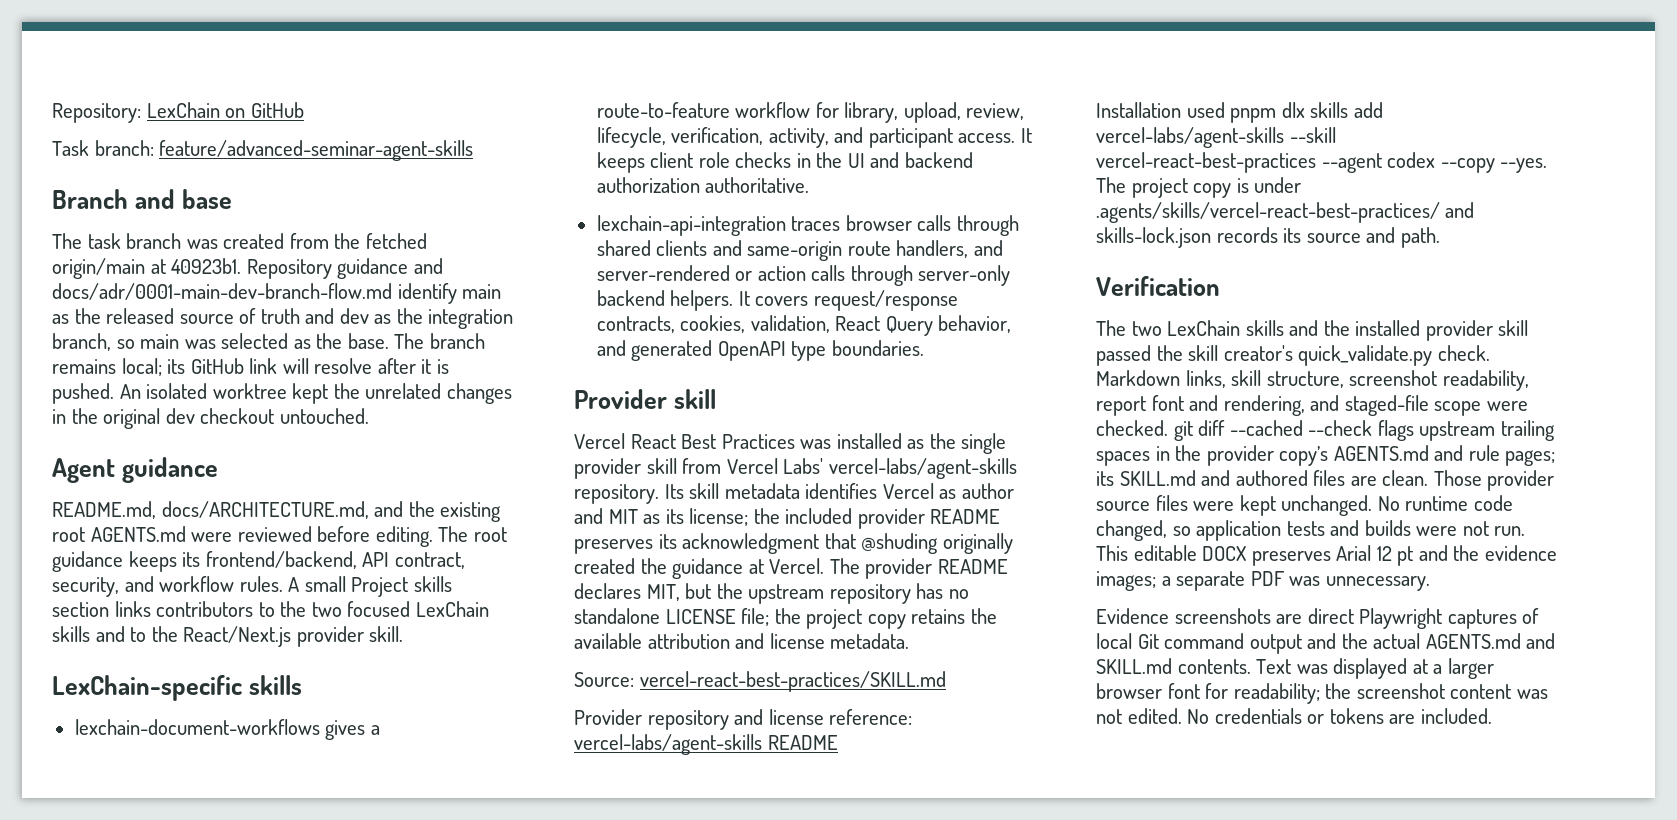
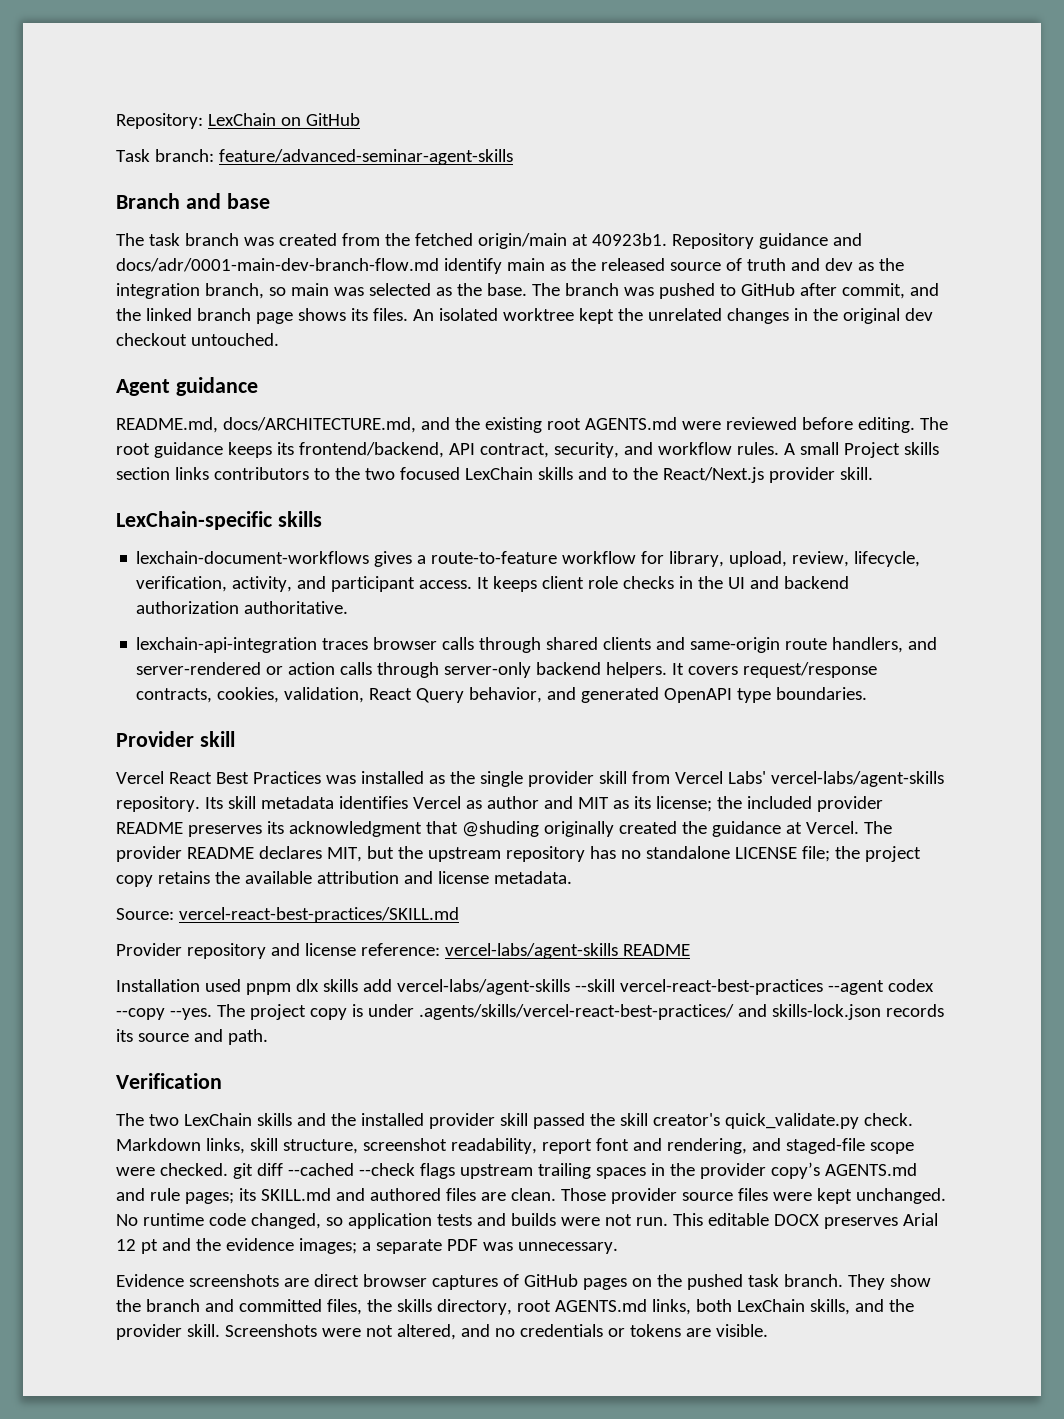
- The branch remains local; its GitHub link will resolve after it is pushed.
+ The branch was pushed to GitHub after commit, and the linked branch page shows its files.
- Evidence screenshots are direct Playwright captures of local Git command output and the actual AGENTS.md and SKILL.md contents. Text was displayed at a larger browser font for readability; the screenshot content was not edited. No credentials or tokens are included.
+ Evidence screenshots are direct browser captures of GitHub pages on the pushed task branch. They show the branch and committed files, the skills directory, root AGENTS.md links, both LexChain skills, and the provider skill. Screenshots were not altered, and no credentials or tokens are visible.

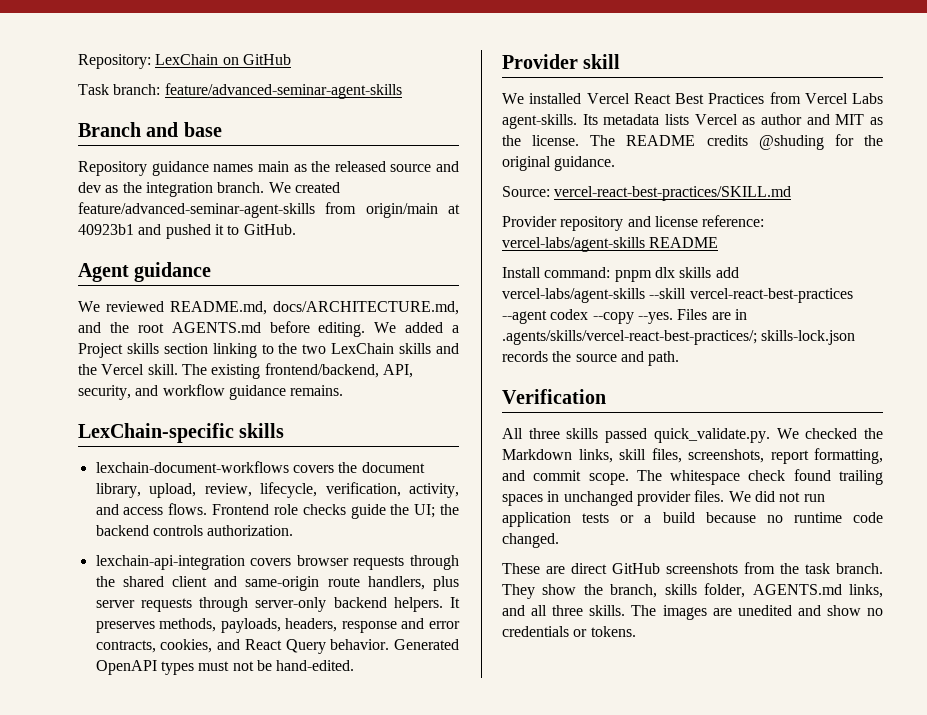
- The task branch was created from the fetched origin/main at 40923b1. Repository guidance and docs/adr/0001-main-dev-branch-flow.md identify main as the released source of truth and dev as the integration branch, so main was selected as the base. The branch was pushed to GitHub after commit, and the linked branch page shows its files. An isolated worktree kept the unrelated changes in the original dev checkout untouched.
+ Repository guidance names main as the released source and dev as the integration branch. We created feature/advanced-seminar-agent-skills from origin/main at 40923b1 and pushed it to GitHub.
- README.md, docs/ARCHITECTURE.md, and the existing root AGENTS.md were reviewed before editing. The root guidance keeps its frontend/backend, API contract, security, and workflow rules. A small Project skills section links contributors to the two focused LexChain skills and to the React/Next.js provider skill.
+ We reviewed README.md, docs/ARCHITECTURE.md, and the root AGENTS.md before editing. We added a Project skills section linking to the two LexChain skills and the Vercel skill. The existing frontend/backend, API, security, and workflow guidance remains.
  LexChain-specific skills
- lexchain-document-workflows gives a route-to-feature workflow for library, upload, review, lifecycle, verification, activity, and participant access. It keeps client role checks in the UI and backend authorization authoritative.
- lexchain-api-integration traces browser calls through shared clients and same-origin route handlers, and server-rendered or action calls through server-only backend helpers.
+ lexchain-document-workflows covers the document library, upload, review, lifecycle, verification, activity, and access flows. Frontend role checks guide the UI; the backend controls authorization.
+ lexchain-api-integration covers browser requests through the shared client and same-origin route handlers, plus server requests through server-only backend helpers.
- It covers request/response contracts, cookies, validation, React Query behavior, and generated OpenAPI type boundaries.
+ It preserves methods, payloads, headers, response and error contracts, cookies, and React Query behavior. Generated OpenAPI types must not be hand-edited.
- Vercel React Best Practices was installed as the single provider skill from Vercel Labs' vercel-labs/agent-skills repository. Its skill metadata identifies Vercel as author and MIT as its license; the included provider README preserves its acknowledgment that @shuding originally created the guidance at Vercel. The provider README declares MIT, but the upstream repository has no standalone LICENSE file; the project copy retains the available attribution and license metadata.
+ We installed Vercel React Best Practices from Vercel Labs agent-skills. Its metadata lists Vercel as author and MIT as the license. The README credits @shuding for the original guidance.
- Installation used pnpm dlx skills add vercel-labs/agent-skills --skill vercel-react-best-practices --agent codex --copy --yes.
+ Install command: pnpm dlx skills add vercel-labs/agent-skills --skill vercel-react-best-practices --agent codex --copy --yes.
- The project copy is under .agents/skills/vercel-react-best-practices/ and skills-lock.json records its source and path.
+ Files are in .agents/skills/vercel-react-best-practices/; skills-lock.json records the source and path.
- The two LexChain skills and the installed provider skill passed the skill creator's quick_validate.py check. Markdown links, skill structure, screenshot readability, report font and rendering, and staged-file scope were checked. git diff --cached --check flags upstream trailing spaces in the provider copy’s AGENTS.md and rule pages; its SKILL.md and authored files are clean. Those provider source files were kept unchanged. No runtime code changed, so application tests and builds were not run. This editable DOCX preserves Arial 12 pt and the evidence images; a separate PDF was unnecessary.
- Evidence screenshots are direct browser captures of GitHub pages on the pushed task branch.
+ All three skills passed quick_validate.py. We checked the Markdown links, skill files, screenshots, report formatting, and commit scope. The whitespace check found trailing spaces in unchanged provider files. We did not run application tests or a build because no runtime code changed.
+ These are direct GitHub screenshots from the task branch.
- They show the branch and committed files, the skills directory, root AGENTS.md links, both LexChain skills, and the provider skill. Screenshots were not altered, and no credentials or tokens are visible.
+ They show the branch, skills folder, AGENTS.md links, and all three skills. The images are unedited and show no credentials or tokens.

